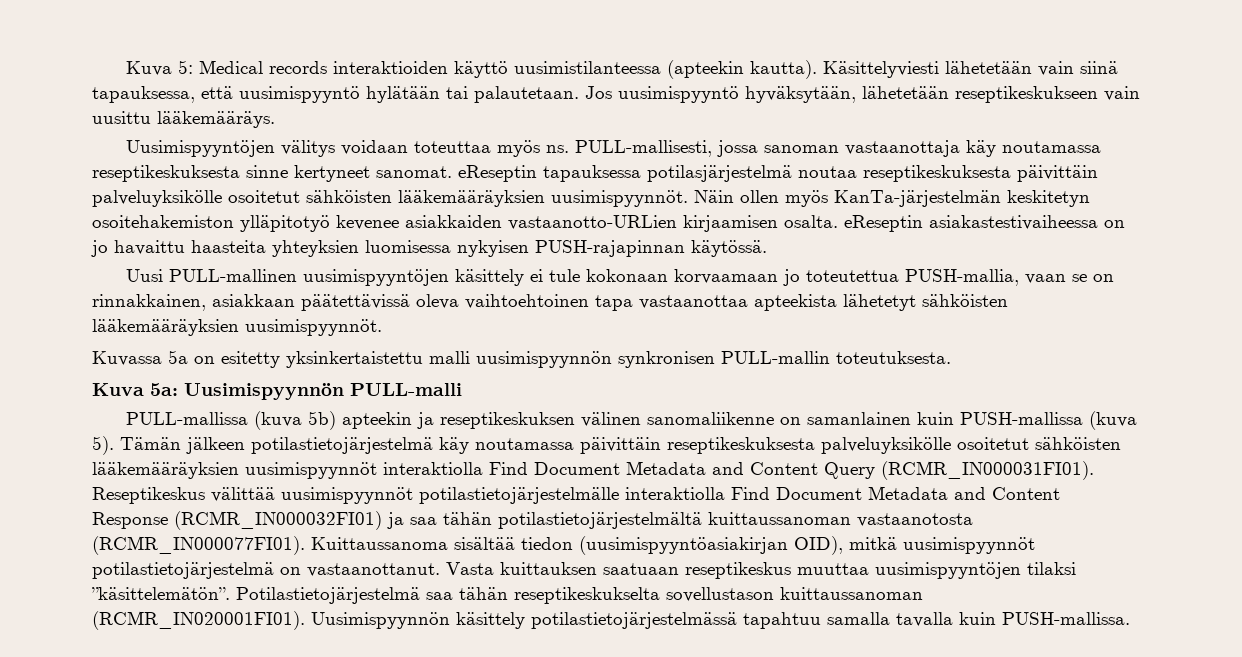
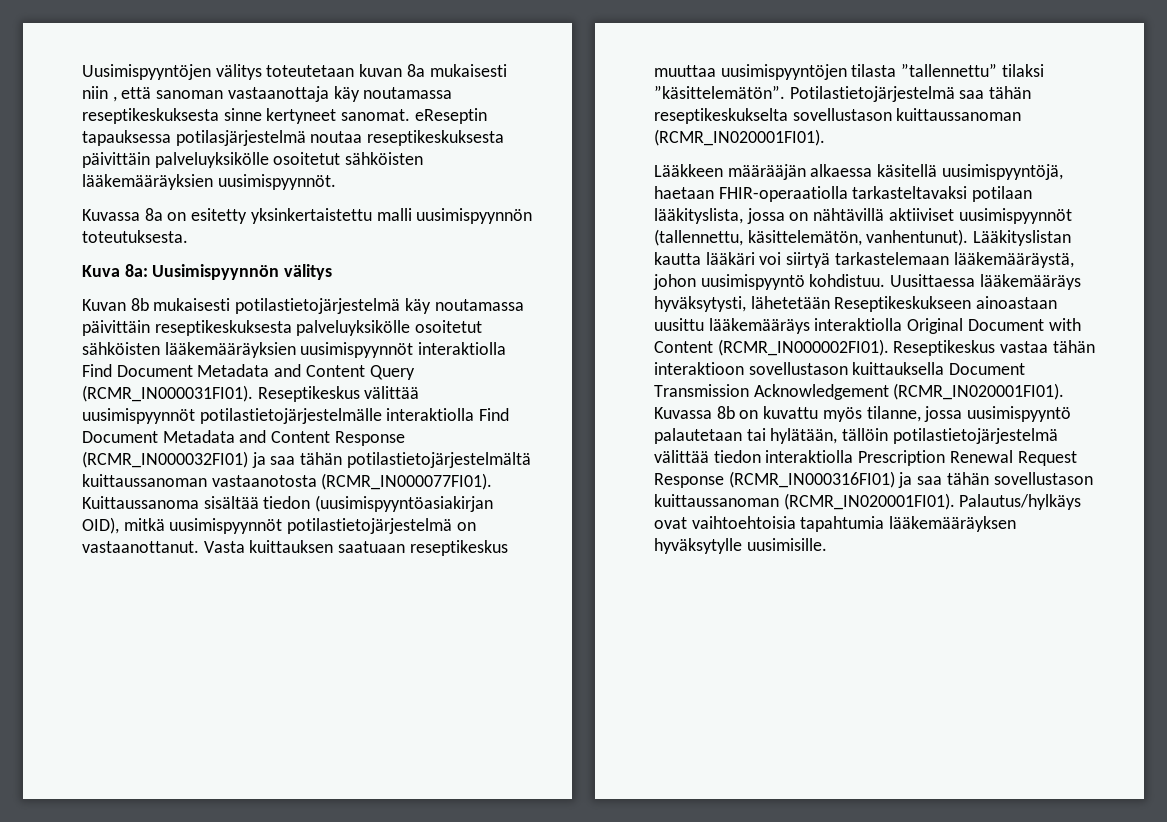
- Kuva 5: Medical records interaktioiden käyttö uusimistilanteessa (apteekin kautta). Käsittelyviesti lähetetään vain siinä tapauksessa, että uusimispyyntö hylätään tai palautetaan. Jos uusimispyyntö hyväksytään, lähetetään reseptikeskukseen vain uusittu lääkemääräys.
- Uusimispyyntöjen välitys voidaan toteuttaa myös ns. PULL-mallisesti, jossa sanoman vastaanottaja käy noutamassa reseptikeskuksesta sinne kertyneet sanomat. eReseptin tapauksessa potilasjärjestelmä noutaa reseptikeskuksesta päivittäin palveluyksikölle osoitetut sähköisten lääkemääräyksien uusimispyynnöt. Näin ollen myös KanTa-järjestelmän keskitetyn osoitehakemiston ylläpitotyö kevenee asiakkaiden vastaanotto-URLien kirjaamisen osalta. eReseptin asiakastestivaiheessa on jo havaittu haasteita yhteyksien luomisessa nykyisen PUSH-rajapinnan käytössä.
- Uusi PULL-mallinen uusimispyyntöjen käsittely ei tule kokonaan korvaamaan jo toteutettua PUSH-mallia, vaan se on rinnakkainen, asiakkaan päätettävissä oleva vaihtoehtoinen tapa vastaanottaa apteekista lähetetyt sähköisten lääkemääräyksien uusimispyynnöt.
- Kuvassa 5a on esitetty yksinkertaistettu malli uusimispyynnön synkronisen PULL-mallin toteutuksesta.
+ Uusimispyyntöjen välitys toteutetaan kuvan 8a mukaisesti niin , että sanoman vastaanottaja käy noutamassa reseptikeskuksesta sinne kertyneet sanomat. eReseptin tapauksessa potilasjärjestelmä noutaa reseptikeskuksesta päivittäin palveluyksikölle osoitetut sähköisten lääkemääräyksien uusimispyynnöt.
+ Kuvassa 8a on esitetty yksinkertaistettu malli uusimispyynnön toteutuksesta.
- Kuva 5a: Uusimispyynnön PULL-malli
- PULL-mallissa (kuva 5b) apteekin ja reseptikeskuksen välinen sanomaliikenne on samanlainen kuin PUSH-mallissa (kuva 5). Tämän jälkeen potilastietojärjestelmä käy noutamassa päivittäin reseptikeskuksesta palveluyksikölle osoitetut sähköisten lääkemääräyksien uusimispyynnöt interaktiolla Find Document Metadata and Content Query (RCMR_IN000031FI01).
+ Kuva 8a: Uusimispyynnön välitys
+ Kuvan 8b mukaisesti potilastietojärjestelmä käy noutamassa päivittäin reseptikeskuksesta palveluyksikölle osoitetut sähköisten lääkemääräyksien uusimispyynnöt interaktiolla Find Document Metadata and Content Query (RCMR_IN000031FI01).
- Vasta kuittauksen saatuaan reseptikeskus muuttaa uusimispyyntöjen tilaksi ”käsittelemätön”.
+ Vasta kuittauksen saatuaan reseptikeskus muuttaa uusimispyyntöjen tilasta ”tallennettu” tilaksi ”käsittelemätön”.
- Potilastietojärjestelmä saa tähän reseptikeskukselta sovellustason kuittaussanoman (RCMR_IN020001FI01). Uusimispyynnön käsittely potilastietojärjestelmässä tapahtuu samalla tavalla kuin PUSH-mallissa.
+ Potilastietojärjestelmä saa tähän reseptikeskukselta sovellustason kuittaussanoman (RCMR_IN020001FI01).
+ Lääkkeen määrääjän alkaessa käsitellä uusimispyyntöjä, haetaan FHIR-operaatiolla tarkasteltavaksi potilaan lääkityslista, jossa on nähtävillä aktiiviset uusimispyynnöt (tallennettu, käsittelemätön, vanhentunut). Lääkityslistan kautta lääkäri voi siirtyä tarkastelemaan lääkemääräystä, johon uusimispyyntö kohdistuu. Uusittaessa lääkemääräys hyväksytysti, lähetetään Reseptikeskukseen ainoastaan uusittu lääkemääräys interaktiolla Original Document with Content (RCMR_IN000002FI01). Reseptikeskus vastaa tähän interaktioon sovellustason kuittauksella Document Transmission Acknowledgement (RCMR_IN020001FI01). Kuvassa 8b on kuvattu myös tilanne, jossa uusimispyyntö palautetaan tai hylätään, tällöin potilastietojärjestelmä välittää tiedon interaktiolla Prescription Renewal Request Response (RCMR_IN000316FI01) ja saa tähän sovellustason kuittaussanoman (RCMR_IN020001FI01). Palautus/hylkäys ovat vaihtoehtoisia tapahtumia lääkemääräyksen hyväksytylle uusimisille.

